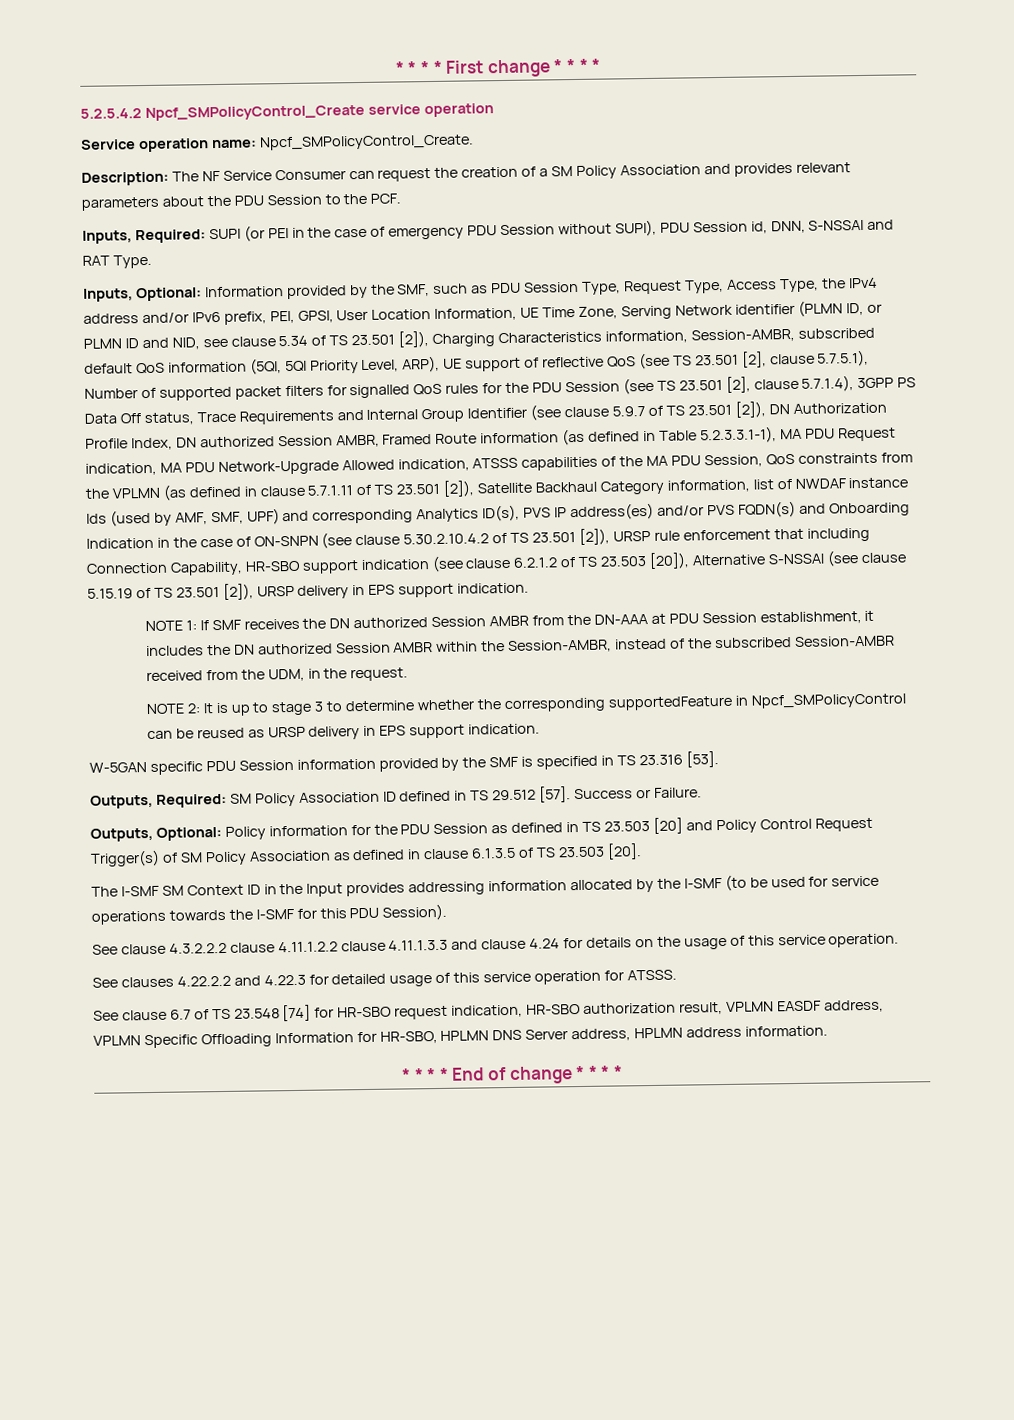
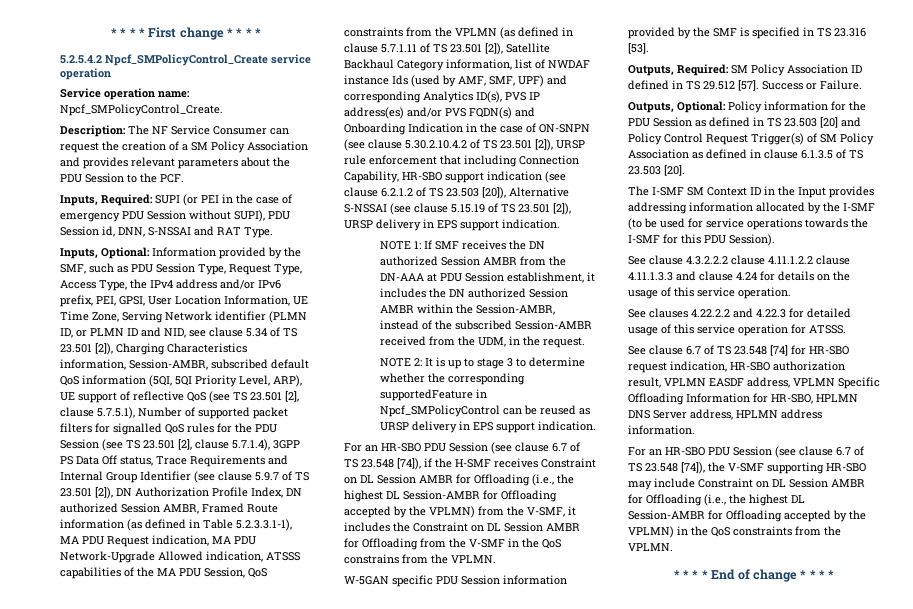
+ For an HR-SBO PDU Session (see clause 6.7 of TS 23.548 [74]), if the H-SMF receives Constraint on DL Session AMBR for Offloading (i.e., the highest DL Session-AMBR for Offloading accepted by the VPLMN) from the V-SMF, it includes the Constraint on DL Session AMBR for Offloading from the V-SMF in the QoS constrains from the VPLMN.
+ For an HR-SBO PDU Session (see clause 6.7 of TS 23.548 [74]), the V-SMF supporting HR-SBO may include Constraint on DL Session AMBR for Offloading (i.e., the highest DL Session-AMBR for Offloading accepted by the VPLMN) in the QoS constraints from the VPLMN.

